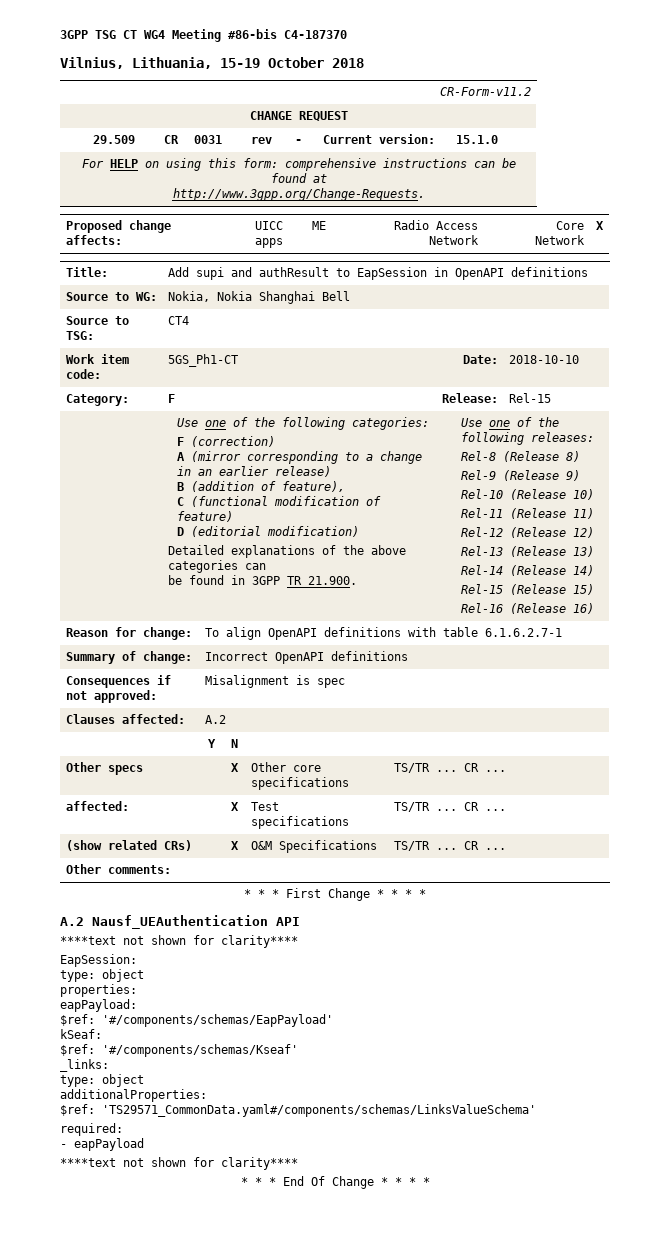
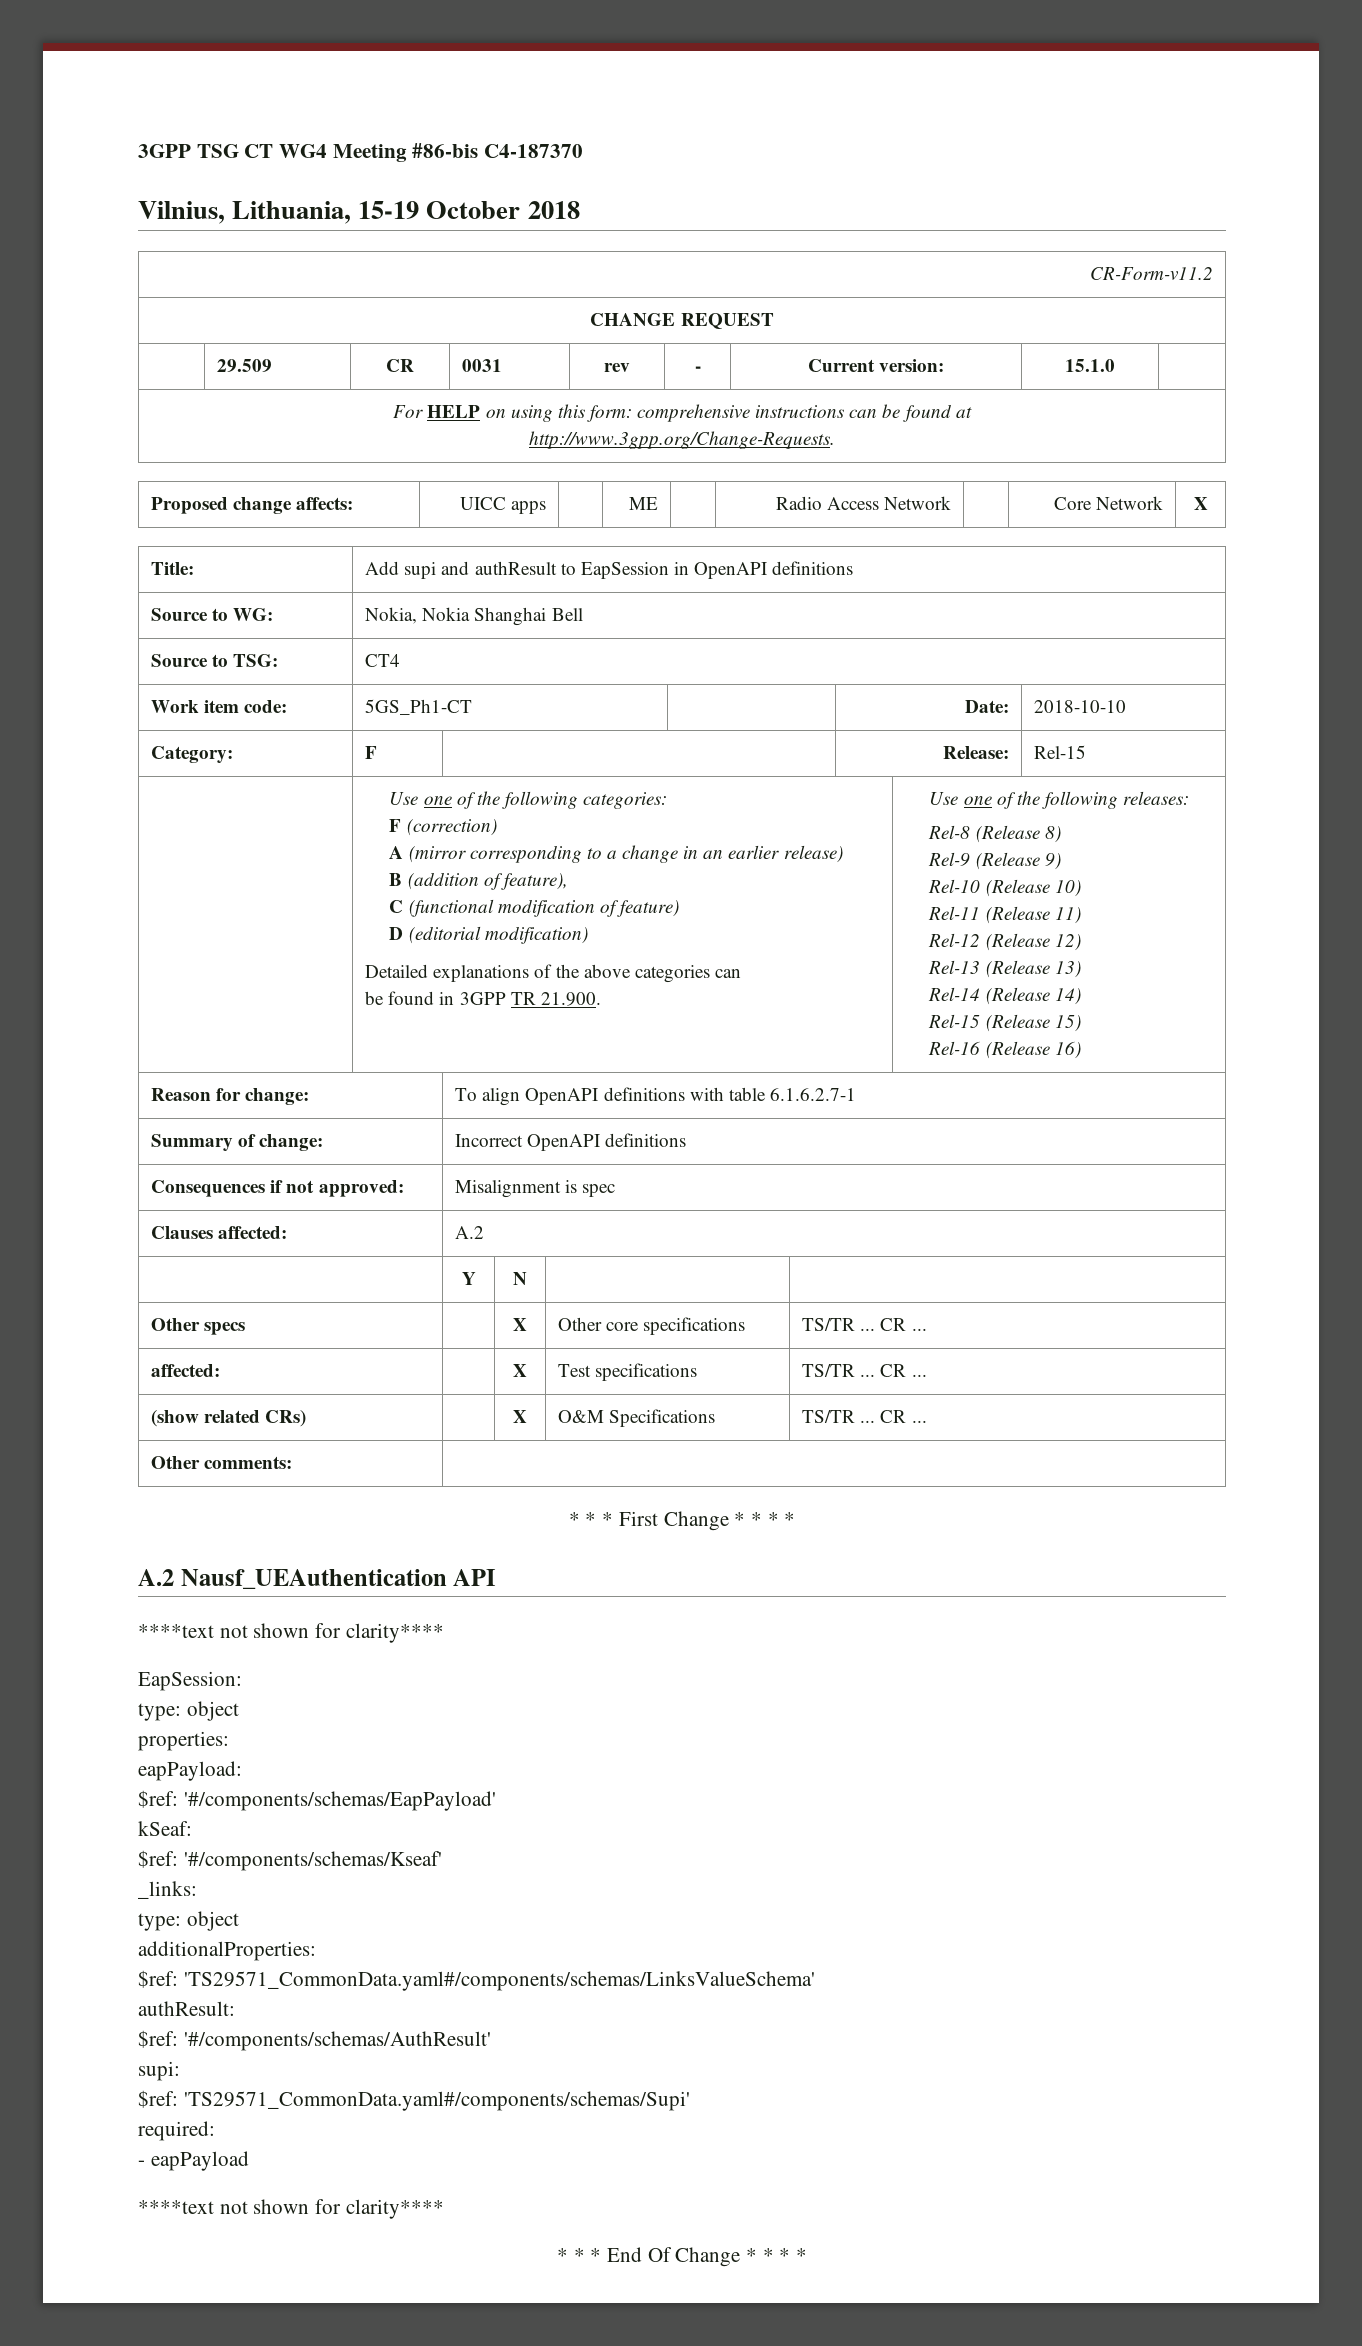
+ authResult:
+ $ref: '#/components/schemas/AuthResult'
+ supi:
+ $ref: 'TS29571_CommonData.yaml#/components/schemas/Supi'

